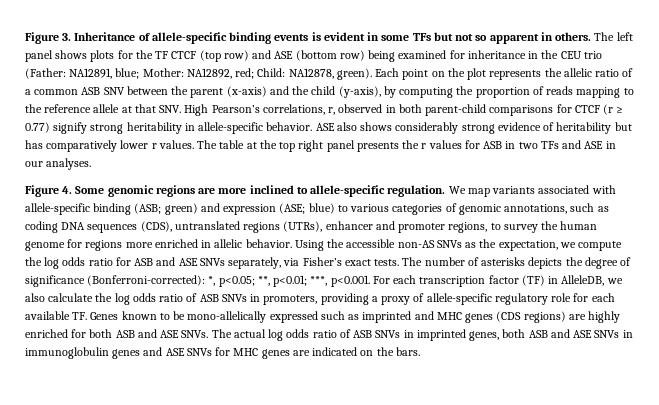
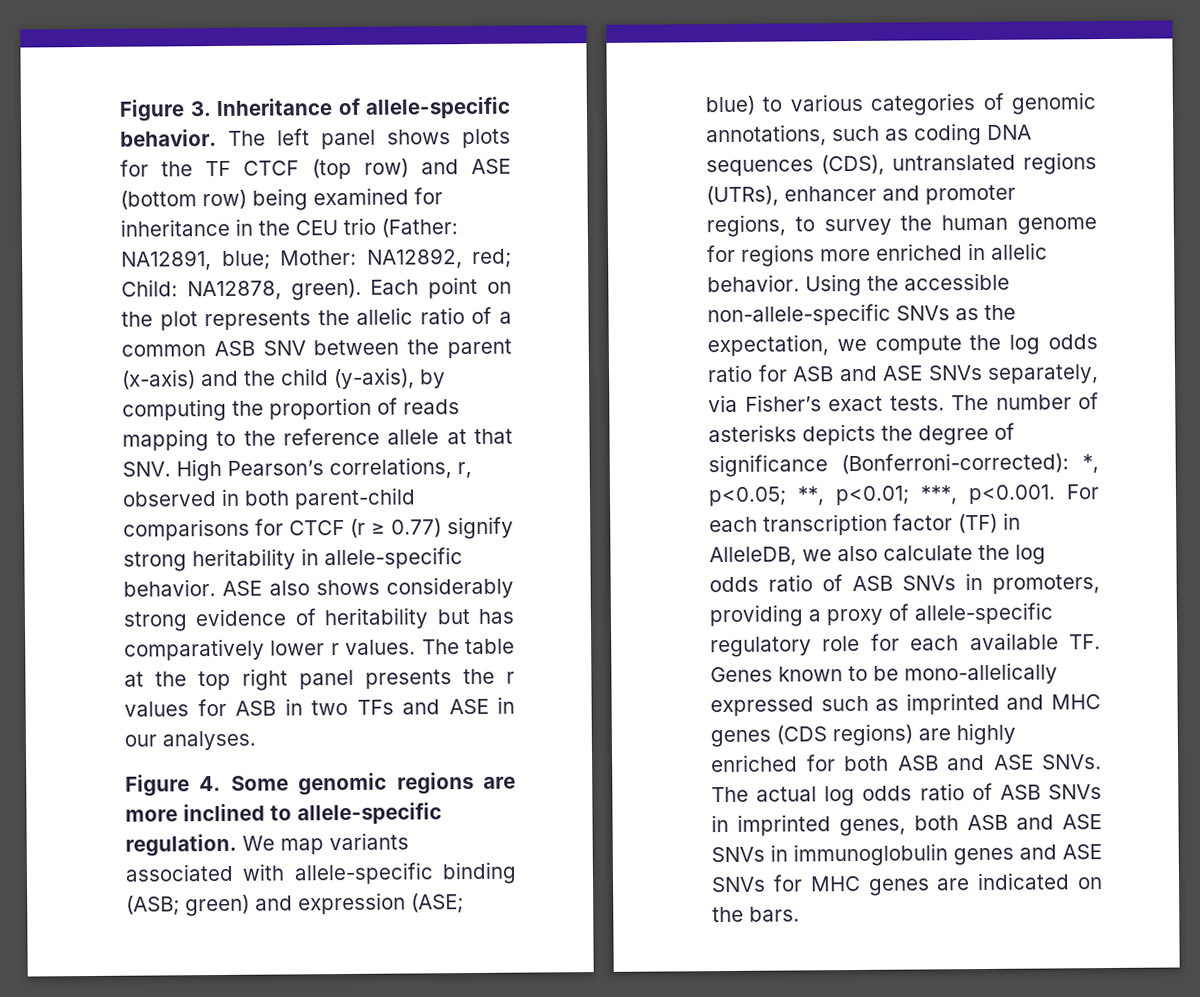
- Figure 3. Inheritance of allele-specific binding events is evident in some TFs but not so apparent in others.
+ Figure 3. Inheritance of allele-specific behavior.
- Using the accessible non-AS SNVs as the expectation, we compute the log odds ratio for ASB and ASE SNVs separately, via Fisher’s exact tests.
+ Using the accessible non-allele-specific SNVs as the expectation, we compute the log odds ratio for ASB and ASE SNVs separately, via Fisher’s exact tests.

